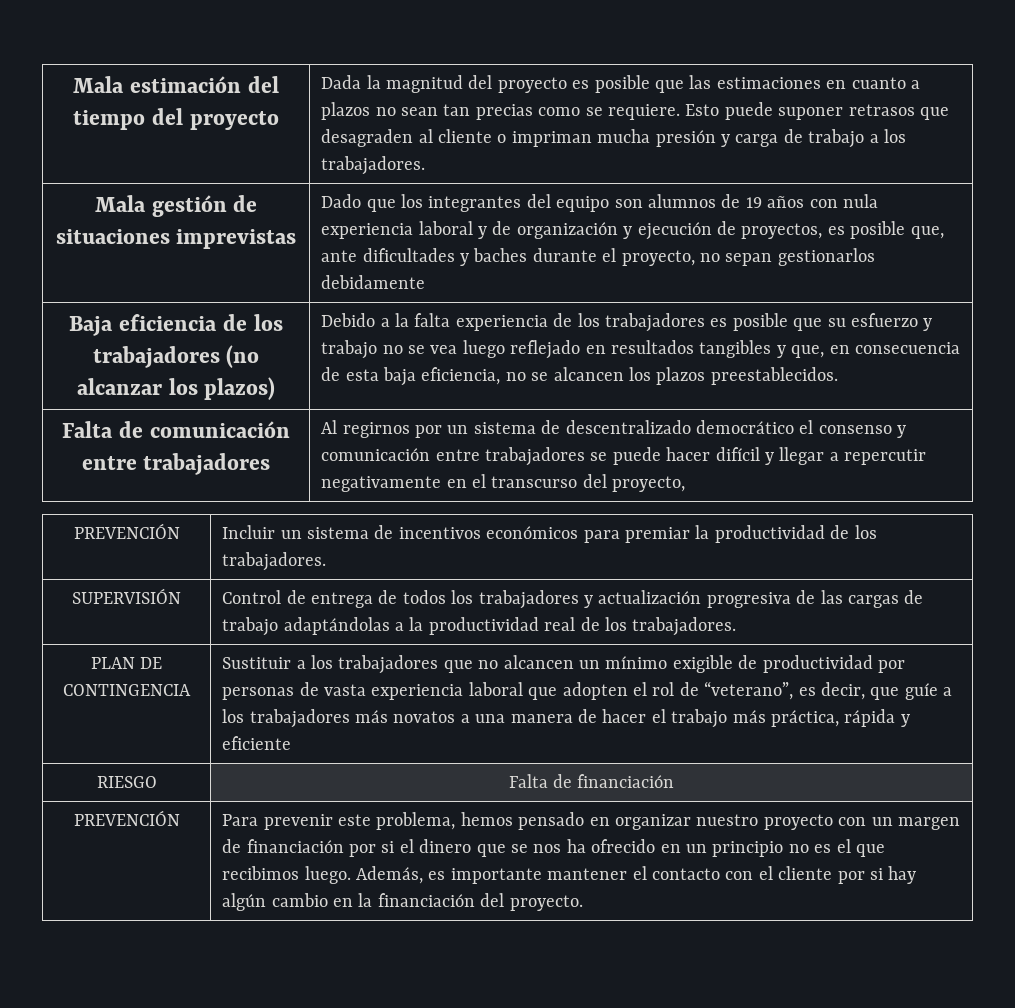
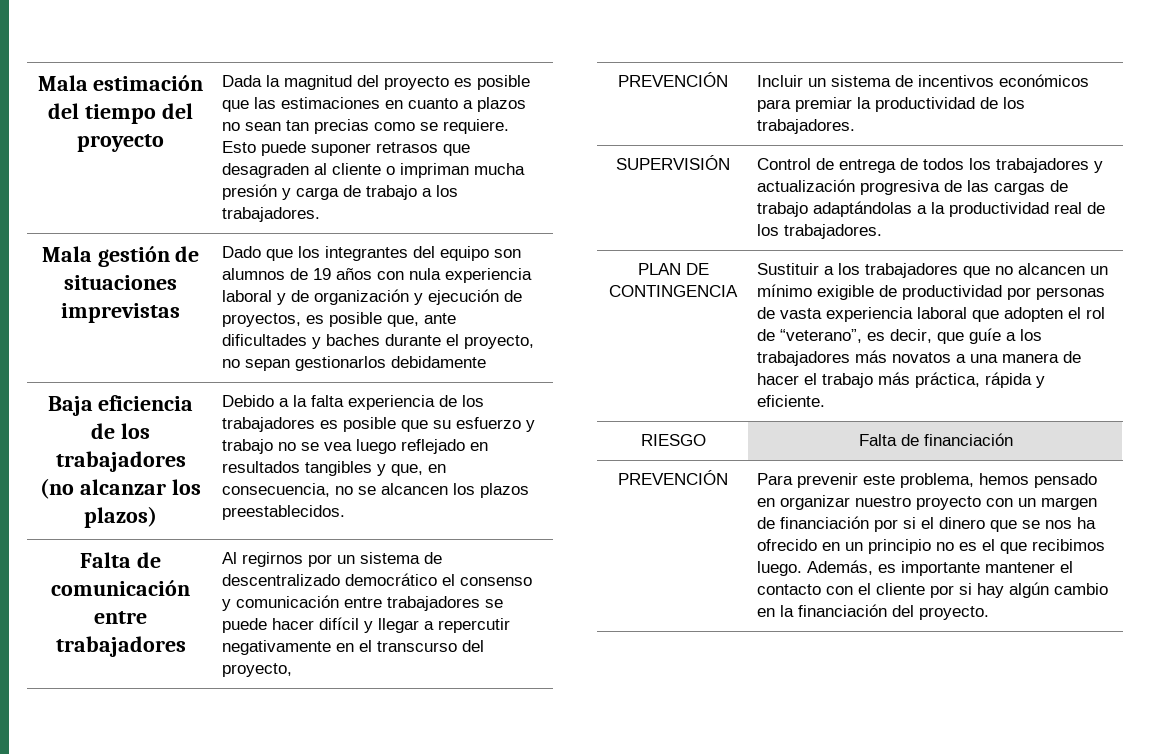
- Debido a la falta experiencia de los trabajadores es posible que su esfuerzo y trabajo no se vea luego reflejado en resultados tangibles y que, en consecuencia de esta baja eficiencia, no se alcancen los plazos preestablecidos.
+ Debido a la falta experiencia de los trabajadores es posible que su esfuerzo y trabajo no se vea luego reflejado en resultados tangibles y que, en consecuencia, no se alcancen los plazos preestablecidos.
- Sustituir a los trabajadores que no alcancen un mínimo exigible de productividad por personas de vasta experiencia laboral que adopten el rol de “veterano”, es decir, que guíe a los trabajadores más novatos a una manera de hacer el trabajo más práctica, rápida y eficiente
+ Sustituir a los trabajadores que no alcancen un mínimo exigible de productividad por personas de vasta experiencia laboral que adopten el rol de “veterano”, es decir, que guíe a los trabajadores más novatos a una manera de hacer el trabajo más práctica, rápida y eficiente.

